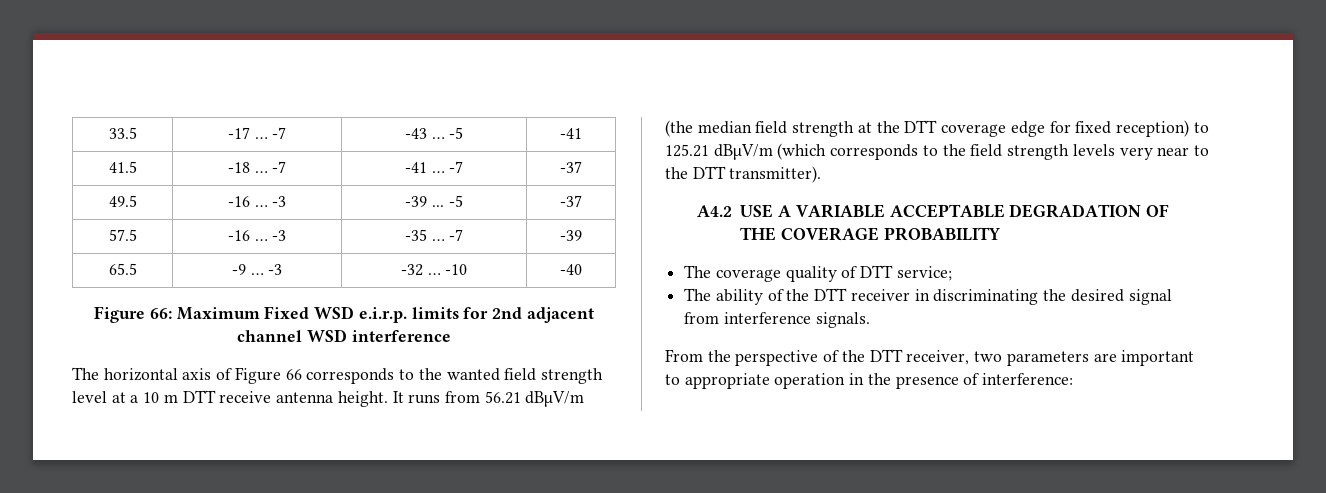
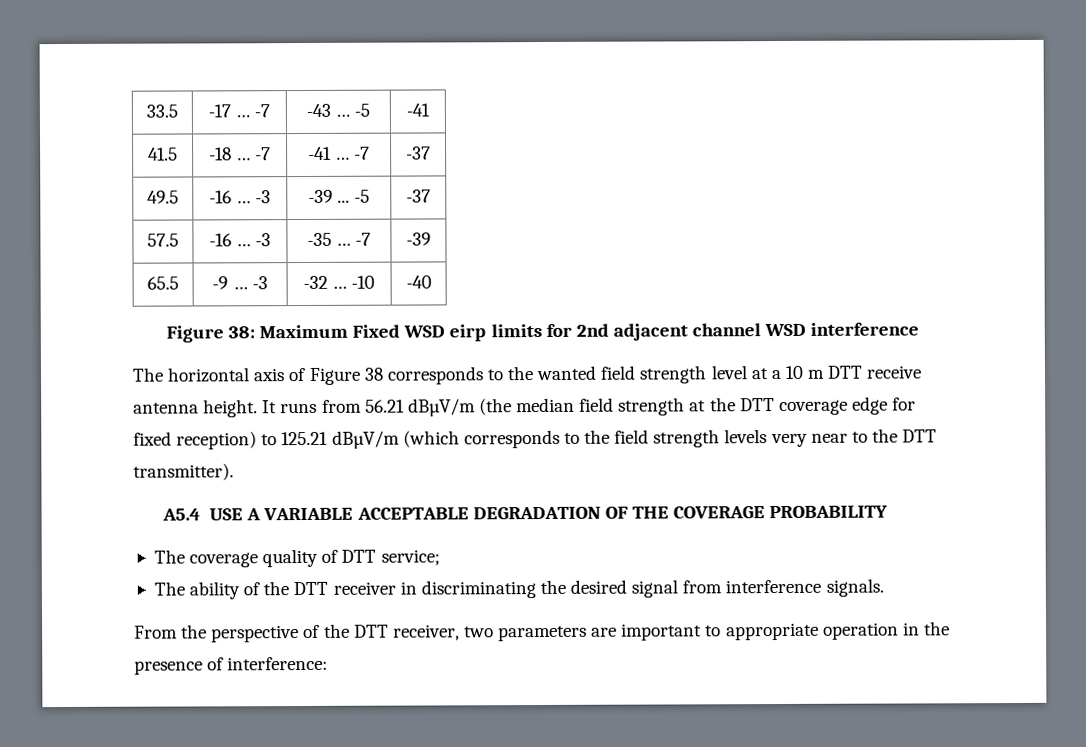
- Figure 66: Maximum Fixed WSD e.i.r.p. limits for 2nd adjacent channel WSD interference
+ Figure 38: Maximum Fixed WSD eirp limits for 2nd adjacent channel WSD interference
- The horizontal axis of Figure 66 corresponds to the wanted field strength level at a 10 m DTT receive antenna height.
+ The horizontal axis of Figure 38 corresponds to the wanted field strength level at a 10 m DTT receive antenna height.
- A4.2 USE A VARIABLE ACCEPTABLE DEGRADATION OF THE COVERAGE PROBABILITY
+ A5.4 USE A VARIABLE ACCEPTABLE DEGRADATION OF THE COVERAGE PROBABILITY

